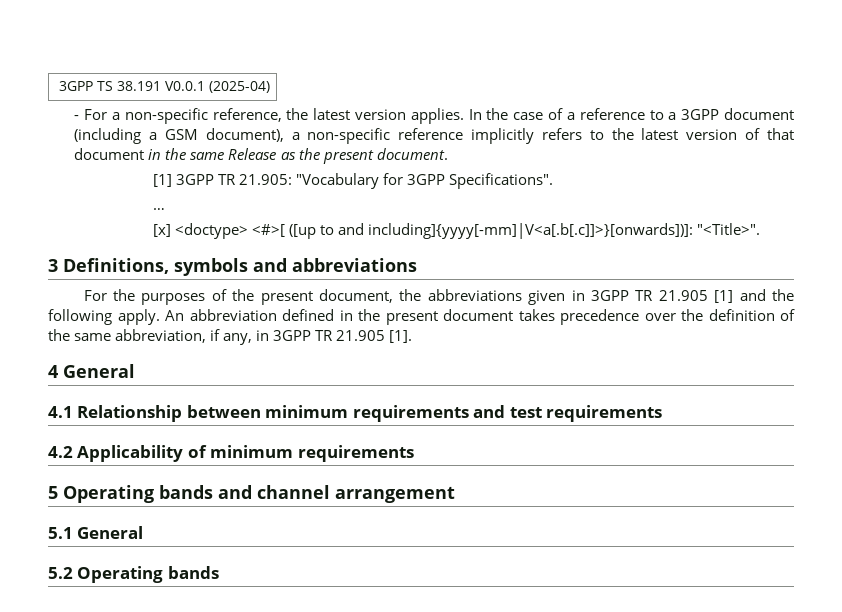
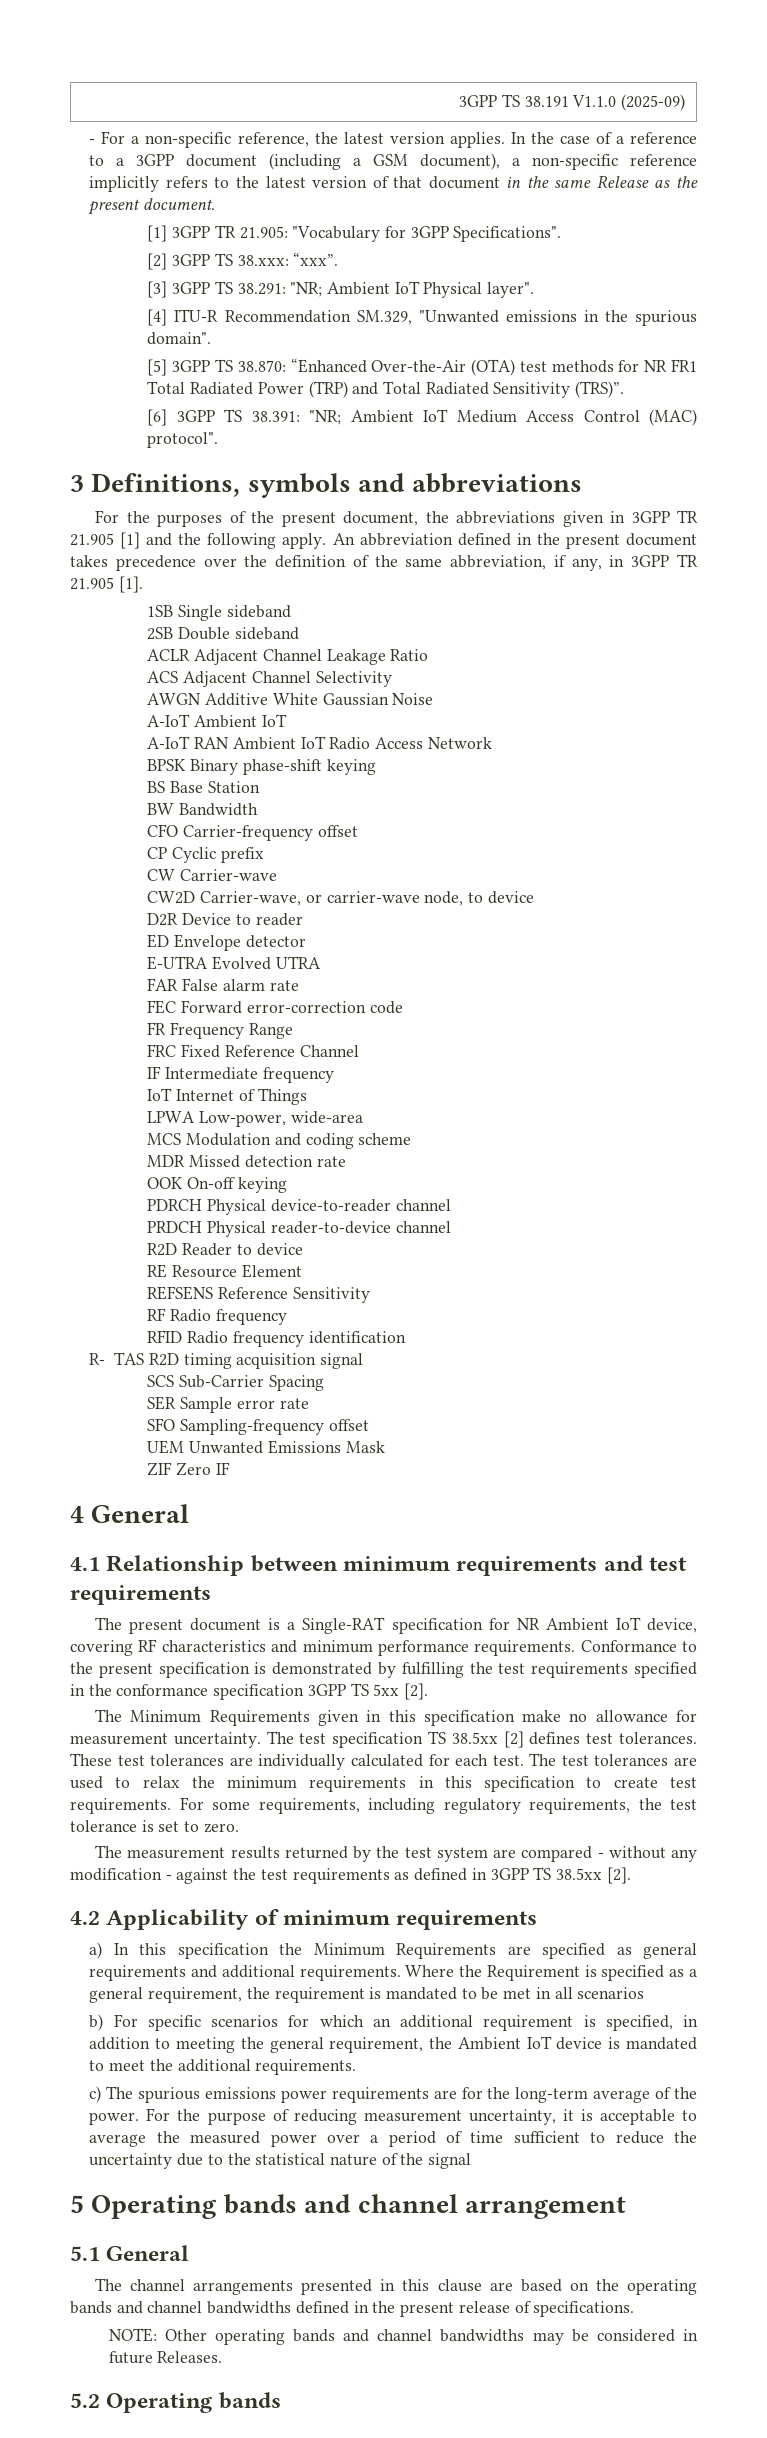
- 3GPP TS 38.191 V0.0.1 (2025-04)
+ 3GPP TS 38.191 V1.1.0 (2025-09)
- …
- [x] <doctype> <#>[ ([up to and including]{yyyy[-mm]|V<a[.b[.c]]>}[onwards])]: "<Title>".
+ [2] 3GPP TS 38.xxx: “xxx”.
+ [3] 3GPP TS 38.291: "NR; Ambient IoT Physical layer".
+ [4] ITU-R Recommendation SM.329, "Unwanted emissions in the spurious domain".
+ [5] 3GPP TS 38.870: “Enhanced Over-the-Air (OTA) test methods for NR FR1 Total Radiated Power (TRP) and Total Radiated Sensitivity (TRS)”.
+ [6] 3GPP TS 38.391: "NR; Ambient IoT Medium Access Control (MAC) protocol".
+ 1SB Single sideband
+ 2SB Double sideband
+ ACLR Adjacent Channel Leakage Ratio
+ ACS Adjacent Channel Selectivity
+ AWGN Additive White Gaussian Noise
+ A-IoT Ambient IoT
+ A-IoT RAN Ambient IoT Radio Access Network
+ BPSK Binary phase-shift keying
+ BS Base Station
+ BW Bandwidth
+ CFO Carrier-frequency offset
+ CP Cyclic prefix
+ CW Carrier-wave
+ CW2D Carrier-wave, or carrier-wave node, to device
+ D2R Device to reader
+ ED Envelope detector
+ E-UTRA Evolved UTRA
+ FAR False alarm rate
+ FEC Forward error-correction code
+ FR Frequency Range
+ FRC Fixed Reference Channel
+ IF Intermediate frequency
+ IoT Internet of Things
+ LPWA Low-power, wide-area
+ MCS Modulation and coding scheme
+ MDR Missed detection rate
+ OOK On-off keying
+ PDRCH Physical device-to-reader channel
+ PRDCH Physical reader-to-device channel
+ R2D Reader to device
+ RE Resource Element
+ REFSENS Reference Sensitivity
+ RF Radio frequency
+ RFID Radio frequency identification
+ R- TAS R2D timing acquisition signal
+ SCS Sub-Carrier Spacing
+ SER Sample error rate
+ SFO Sampling-frequency offset
+ UEM Unwanted Emissions Mask
+ ZIF Zero IF
+ The present document is a Single-RAT specification for NR Ambient IoT device, covering RF characteristics and minimum performance requirements. Conformance to the present specification is demonstrated by fulfilling the test requirements specified in the conformance specification 3GPP TS 5xx [2].
+ The Minimum Requirements given in this specification make no allowance for measurement uncertainty. The test specification TS 38.5xx [2] defines test tolerances. These test tolerances are individually calculated for each test. The test tolerances are used to relax the minimum requirements in this specification to create test requirements. For some requirements, including regulatory requirements, the test tolerance is set to zero.
+ The measurement results returned by the test system are compared - without any modification - against the test requirements as defined in 3GPP TS 38.5xx [2].
+ a) In this specification the Minimum Requirements are specified as general requirements and additional requirements. Where the Requirement is specified as a general requirement, the requirement is mandated to be met in all scenarios
+ b) For specific scenarios for which an additional requirement is specified, in addition to meeting the general requirement, the Ambient IoT device is mandated to meet the additional requirements.
+ c) The spurious emissions power requirements are for the long-term average of the power. For the purpose of reducing measurement uncertainty, it is acceptable to average the measured power over a period of time sufficient to reduce the uncertainty due to the statistical nature of the signal
+ The channel arrangements presented in this clause are based on the operating bands and channel bandwidths defined in the present release of specifications.
+ NOTE: Other operating bands and channel bandwidths may be considered in future Releases.

